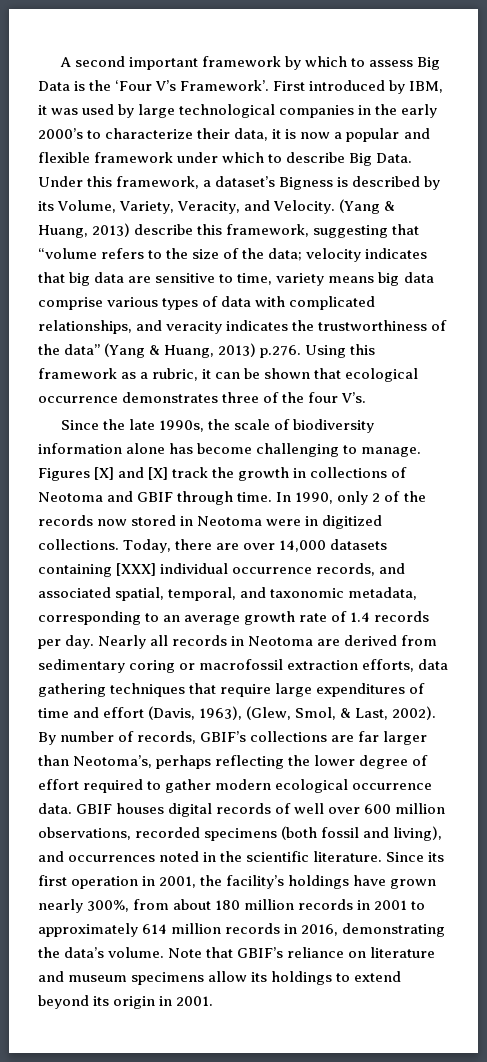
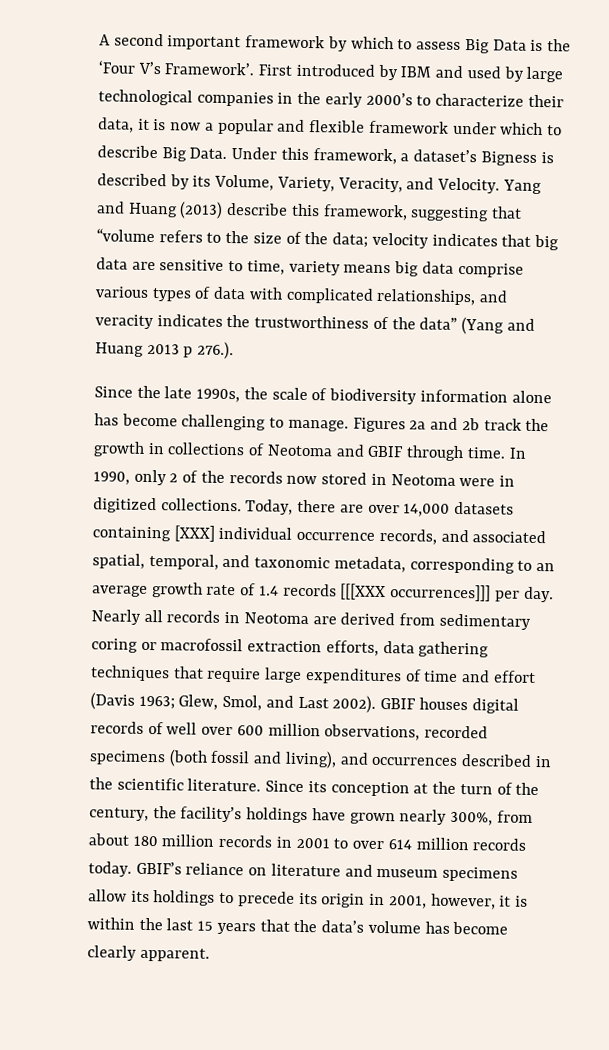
- First introduced by IBM, it was used by large technological companies in the early 2000’s to characterize their data, it is now a popular and flexible framework under which to describe Big Data.
+ First introduced by IBM and used by large technological companies in the early 2000’s to characterize their data, it is now a popular and flexible framework under which to describe Big Data.
- (Yang & Huang, 2013) describe this framework, suggesting that “volume refers to the size of the data; velocity indicates that big data are sensitive to time, variety means big data comprise various types of data with complicated relationships, and veracity indicates the trustworthiness of the data” (Yang & Huang, 2013) p.276. Using this framework as a rubric, it can be shown that ecological occurrence demonstrates three of the four V’s.
+ Yang and Huang (2013) describe this framework, suggesting that “volume refers to the size of the data; velocity indicates that big data are sensitive to time, variety means big data comprise various types of data with complicated relationships, and veracity indicates the trustworthiness of the data” (Yang and Huang 2013 p 276.).
- Figures [X] and [X] track the growth in collections of Neotoma and GBIF through time.
+ Figures 2a and 2b track the growth in collections of Neotoma and GBIF through time.
- Today, there are over 14,000 datasets containing [XXX] individual occurrence records, and associated spatial, temporal, and taxonomic metadata, corresponding to an average growth rate of 1.4 records per day.
+ Today, there are over 14,000 datasets containing [XXX] individual occurrence records, and associated spatial, temporal, and taxonomic metadata, corresponding to an average growth rate of 1.4 records [[[XXX occurrences]]] per day.
- Nearly all records in Neotoma are derived from sedimentary coring or macrofossil extraction efforts, data gathering techniques that require large expenditures of time and effort (Davis, 1963), (Glew, Smol, & Last, 2002). By number of records, GBIF’s collections are far larger than Neotoma’s, perhaps reflecting the lower degree of effort required to gather modern ecological occurrence data.
+ Nearly all records in Neotoma are derived from sedimentary coring or macrofossil extraction efforts, data gathering techniques that require large expenditures of time and effort (Davis 1963; Glew, Smol, and Last 2002).
- GBIF houses digital records of well over 600 million observations, recorded specimens (both fossil and living), and occurrences noted in the scientific literature.
+ GBIF houses digital records of well over 600 million observations, recorded specimens (both fossil and living), and occurrences described in the scientific literature.
- Since its first operation in 2001, the facility’s holdings have grown nearly 300%, from about 180 million records in 2001 to approximately 614 million records in 2016, demonstrating the data’s volume. Note that GBIF’s reliance on literature and museum specimens allow its holdings to extend beyond its origin in 2001.
+ Since its conception at the turn of the century, the facility’s holdings have grown nearly 300%, from about 180 million records in 2001 to over 614 million records today. GBIF’s reliance on literature and museum specimens allow its holdings to precede its origin in 2001, however, it is within the last 15 years that the data’s volume has become clearly apparent.

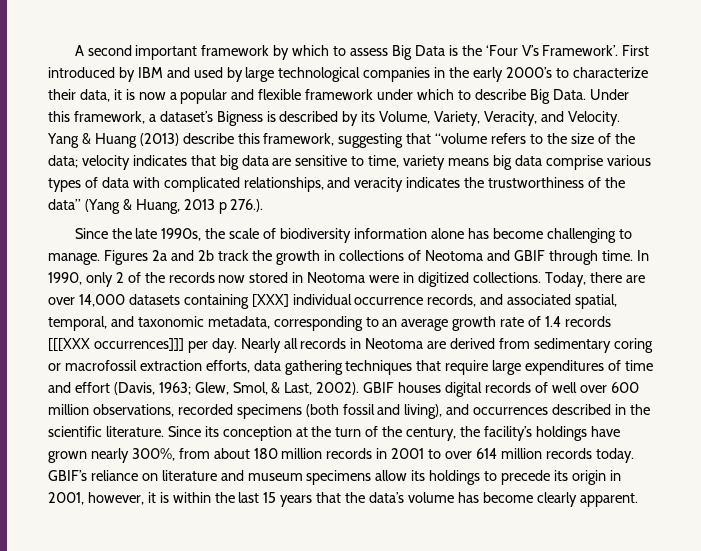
- Yang and Huang (2013) describe this framework, suggesting that “volume refers to the size of the data; velocity indicates that big data are sensitive to time, variety means big data comprise various types of data with complicated relationships, and veracity indicates the trustworthiness of the data” (Yang and Huang 2013 p 276.).
+ Yang & Huang (2013) describe this framework, suggesting that “volume refers to the size of the data; velocity indicates that big data are sensitive to time, variety means big data comprise various types of data with complicated relationships, and veracity indicates the trustworthiness of the data” (Yang & Huang, 2013 p 276.).
- Nearly all records in Neotoma are derived from sedimentary coring or macrofossil extraction efforts, data gathering techniques that require large expenditures of time and effort (Davis 1963; Glew, Smol, and Last 2002).
+ Nearly all records in Neotoma are derived from sedimentary coring or macrofossil extraction efforts, data gathering techniques that require large expenditures of time and effort (Davis, 1963; Glew, Smol, & Last, 2002).

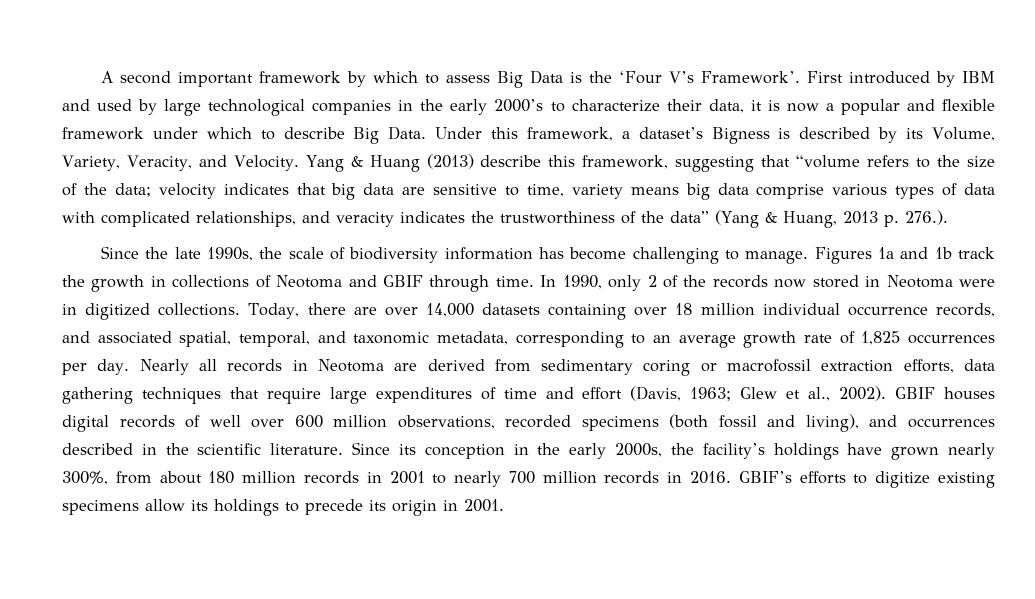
- Yang & Huang (2013) describe this framework, suggesting that “volume refers to the size of the data; velocity indicates that big data are sensitive to time, variety means big data comprise various types of data with complicated relationships, and veracity indicates the trustworthiness of the data” (Yang & Huang, 2013 p 276.).
+ Yang & Huang (2013) describe this framework, suggesting that “volume refers to the size of the data; velocity indicates that big data are sensitive to time, variety means big data comprise various types of data with complicated relationships, and veracity indicates the trustworthiness of the data” (Yang & Huang, 2013 p. 276.).
- Since the late 1990s, the scale of biodiversity information alone has become challenging to manage.
+ Since the late 1990s, the scale of biodiversity information has become challenging to manage.
- Figures 2a and 2b track the growth in collections of Neotoma and GBIF through time.
+ Figures 1a and 1b track the growth in collections of Neotoma and GBIF through time.
- Today, there are over 14,000 datasets containing [XXX] individual occurrence records, and associated spatial, temporal, and taxonomic metadata, corresponding to an average growth rate of 1.4 records [[[XXX occurrences]]] per day.
+ Today, there are over 14,000 datasets containing over 18 million individual occurrence records, and associated spatial, temporal, and taxonomic metadata, corresponding to an average growth rate of 1,825 occurrences per day.
- Nearly all records in Neotoma are derived from sedimentary coring or macrofossil extraction efforts, data gathering techniques that require large expenditures of time and effort (Davis, 1963; Glew, Smol, & Last, 2002).
+ Nearly all records in Neotoma are derived from sedimentary coring or macrofossil extraction efforts, data gathering techniques that require large expenditures of time and effort (Davis, 1963; Glew et al., 2002).
- Since its conception at the turn of the century, the facility’s holdings have grown nearly 300%, from about 180 million records in 2001 to over 614 million records today. GBIF’s reliance on literature and museum specimens allow its holdings to precede its origin in 2001, however, it is within the last 15 years that the data’s volume has become clearly apparent.
+ Since its conception in the early 2000s, the facility’s holdings have grown nearly 300%, from about 180 million records in 2001 to nearly 700 million records in 2016. GBIF’s efforts to digitize existing specimens allow its holdings to precede its origin in 2001.

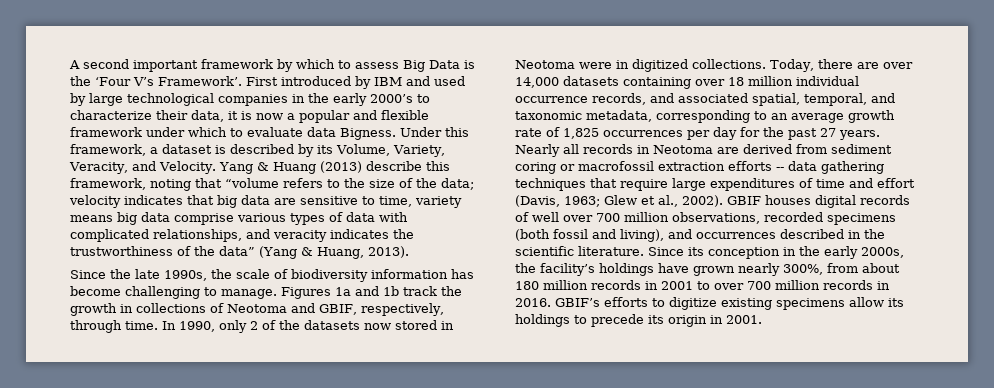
- First introduced by IBM and used by large technological companies in the early 2000’s to characterize their data, it is now a popular and flexible framework under which to describe Big Data.
+ First introduced by IBM and used by large technological companies in the early 2000’s to characterize their data, it is now a popular and flexible framework under which to evaluate data Bigness.
- Under this framework, a dataset’s Bigness is described by its Volume, Variety, Veracity, and Velocity.
+ Under this framework, a dataset is described by its Volume, Variety, Veracity, and Velocity.
- Yang & Huang (2013) describe this framework, suggesting that “volume refers to the size of the data; velocity indicates that big data are sensitive to time, variety means big data comprise various types of data with complicated relationships, and veracity indicates the trustworthiness of the data” (Yang & Huang, 2013 p. 276.).
+ Yang & Huang (2013) describe this framework, noting that “volume refers to the size of the data; velocity indicates that big data are sensitive to time, variety means big data comprise various types of data with complicated relationships, and veracity indicates the trustworthiness of the data” (Yang & Huang, 2013).
- Figures 1a and 1b track the growth in collections of Neotoma and GBIF through time.
+ Figures 1a and 1b track the growth in collections of Neotoma and GBIF, respectively, through time.
- In 1990, only 2 of the records now stored in Neotoma were in digitized collections.
+ In 1990, only 2 of the datasets now stored in Neotoma were in digitized collections.
- Today, there are over 14,000 datasets containing over 18 million individual occurrence records, and associated spatial, temporal, and taxonomic metadata, corresponding to an average growth rate of 1,825 occurrences per day.
+ Today, there are over 14,000 datasets containing over 18 million individual occurrence records, and associated spatial, temporal, and taxonomic metadata, corresponding to an average growth rate of 1,825 occurrences per day for the past 27 years.
- Nearly all records in Neotoma are derived from sedimentary coring or macrofossil extraction efforts, data gathering techniques that require large expenditures of time and effort (Davis, 1963; Glew et al., 2002).
+ Nearly all records in Neotoma are derived from sediment coring or macrofossil extraction efforts -- data gathering techniques that require large expenditures of time and effort (Davis, 1963; Glew et al., 2002).
- GBIF houses digital records of well over 600 million observations, recorded specimens (both fossil and living), and occurrences described in the scientific literature.
+ GBIF houses digital records of well over 700 million observations, recorded specimens (both fossil and living), and occurrences described in the scientific literature.
- Since its conception in the early 2000s, the facility’s holdings have grown nearly 300%, from about 180 million records in 2001 to nearly 700 million records in 2016.
+ Since its conception in the early 2000s, the facility’s holdings have grown nearly 300%, from about 180 million records in 2001 to over 700 million records in 2016.

